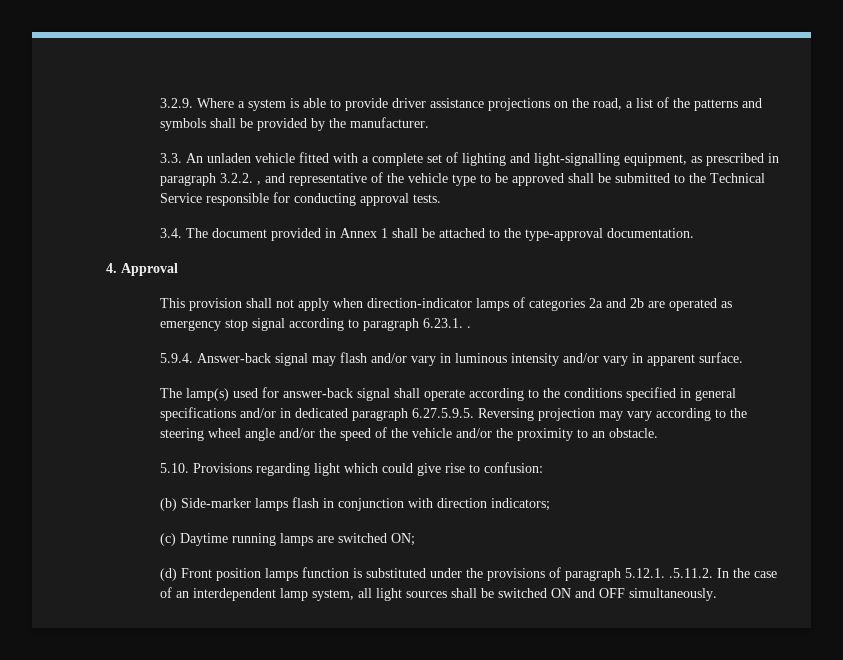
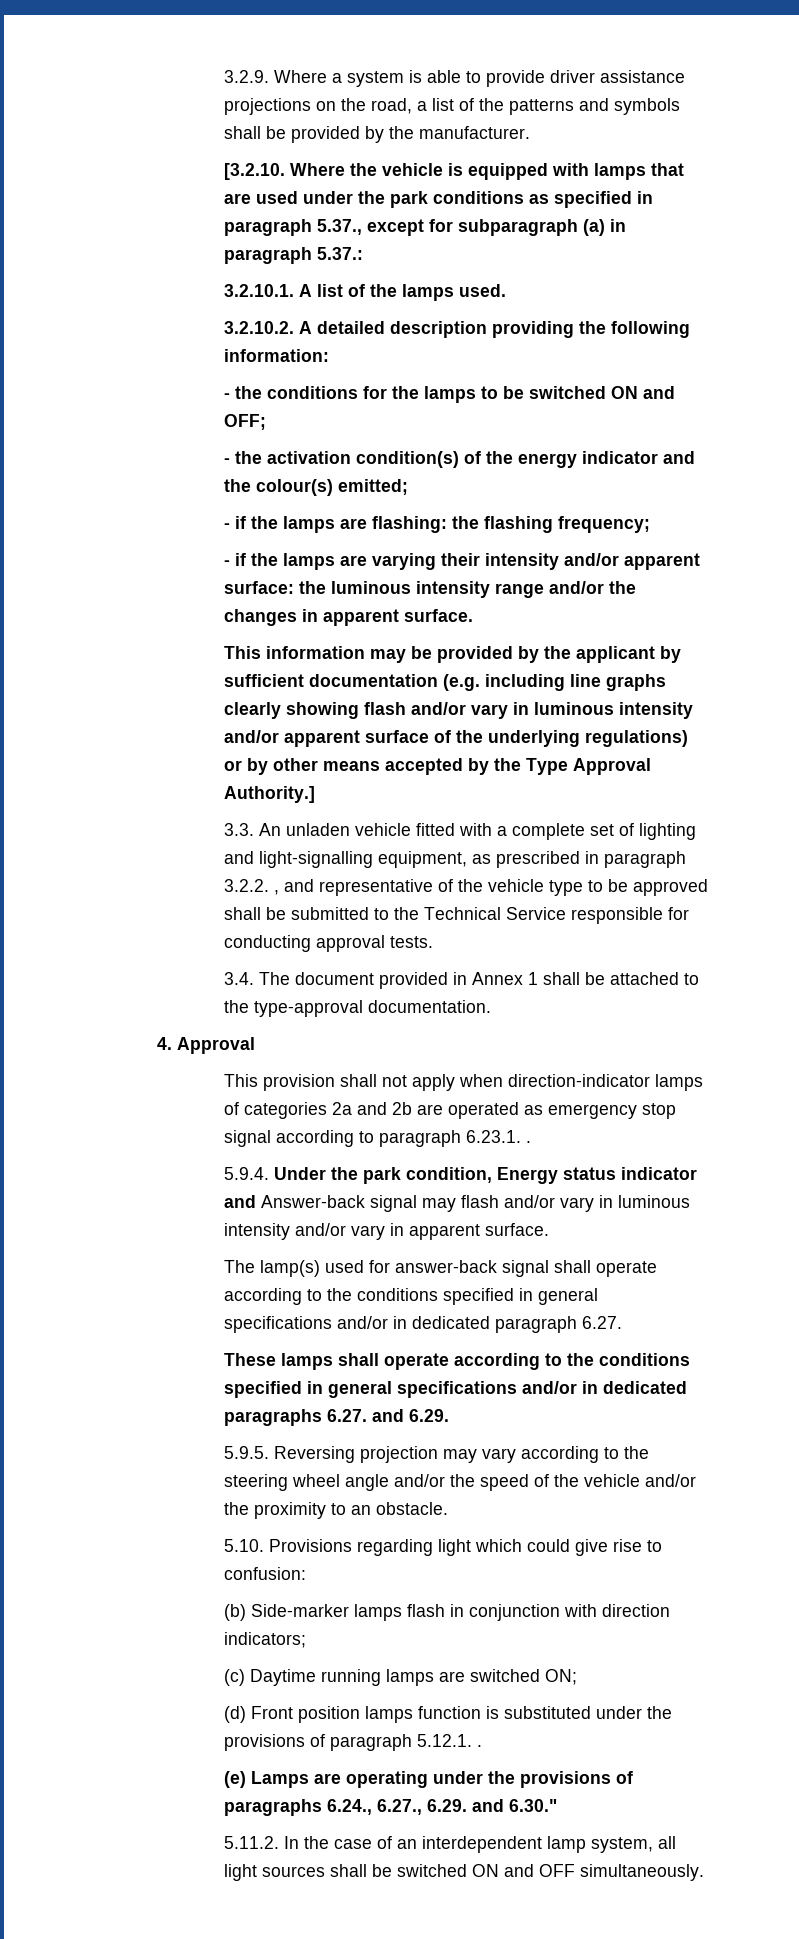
+ [3.2.10. Where the vehicle is equipped with lamps that are used under the park conditions as specified in paragraph 5.37., except for subparagraph (a) in paragraph 5.37.:
+ 3.2.10.1. A list of the lamps used.
+ 3.2.10.2. A detailed description providing the following information:
+ - the conditions for the lamps to be switched ON and OFF;
+ - the activation condition(s) of the energy indicator and the colour(s) emitted;
+ - if the lamps are flashing: the flashing frequency;
+ - if the lamps are varying their intensity and/or apparent surface: the luminous intensity range and/or the changes in apparent surface.
+ This information may be provided by the applicant by sufficient documentation (e.g. including line graphs clearly showing flash and/or vary in luminous intensity and/or apparent surface of the underlying regulations) or by other means accepted by the Type Approval Authority.]
- 5.9.4. Answer-back signal may flash and/or vary in luminous intensity and/or vary in apparent surface.
+ 5.9.4. Under the park condition, Energy status indicator and Answer-back signal may flash and/or vary in luminous intensity and/or vary in apparent surface.
- The lamp(s) used for answer-back signal shall operate according to the conditions specified in general specifications and/or in dedicated paragraph 6.27.5.9.5. Reversing projection may vary according to the steering wheel angle and/or the speed of the vehicle and/or the proximity to an obstacle.
+ The lamp(s) used for answer-back signal shall operate according to the conditions specified in general specifications and/or in dedicated paragraph 6.27.
+ These lamps shall operate according to the conditions specified in general specifications and/or in dedicated paragraphs 6.27. and 6.29.
+ 5.9.5. Reversing projection may vary according to the steering wheel angle and/or the speed of the vehicle and/or the proximity to an obstacle.
- (d) Front position lamps function is substituted under the provisions of paragraph 5.12.1. .5.11.2. In the case of an interdependent lamp system, all light sources shall be switched ON and OFF simultaneously.
+ (d) Front position lamps function is substituted under the provisions of paragraph 5.12.1. .
+ (e) Lamps are operating under the provisions of paragraphs 6.24., 6.27., 6.29. and 6.30."
+ 5.11.2. In the case of an interdependent lamp system, all light sources shall be switched ON and OFF simultaneously.

